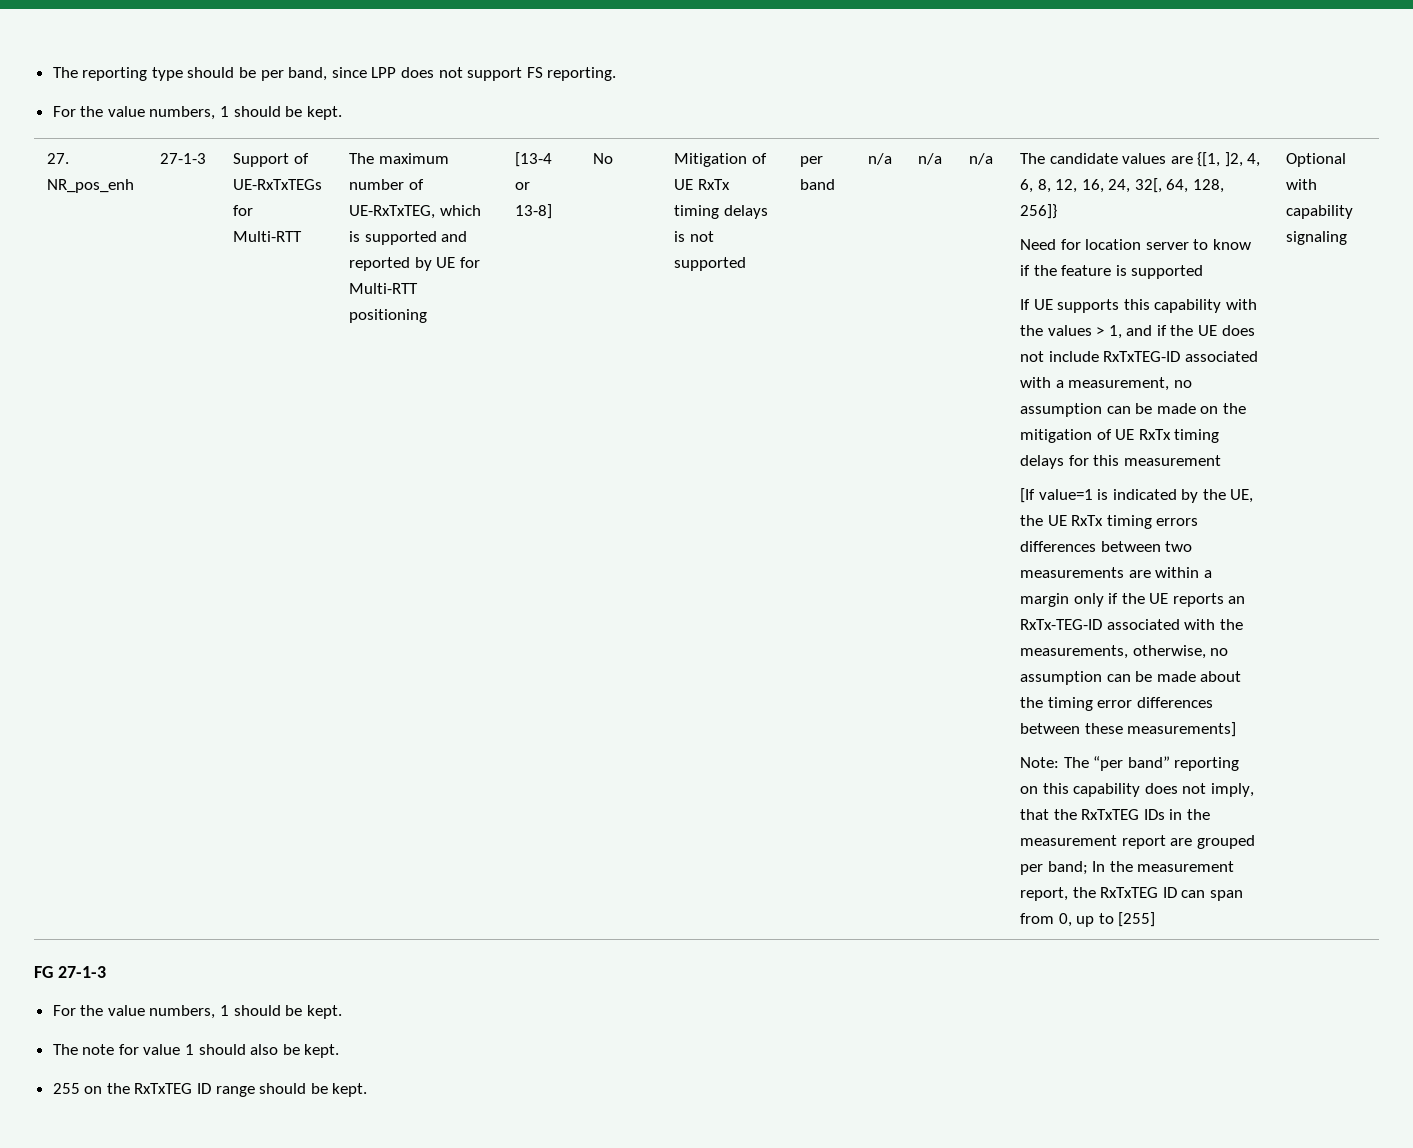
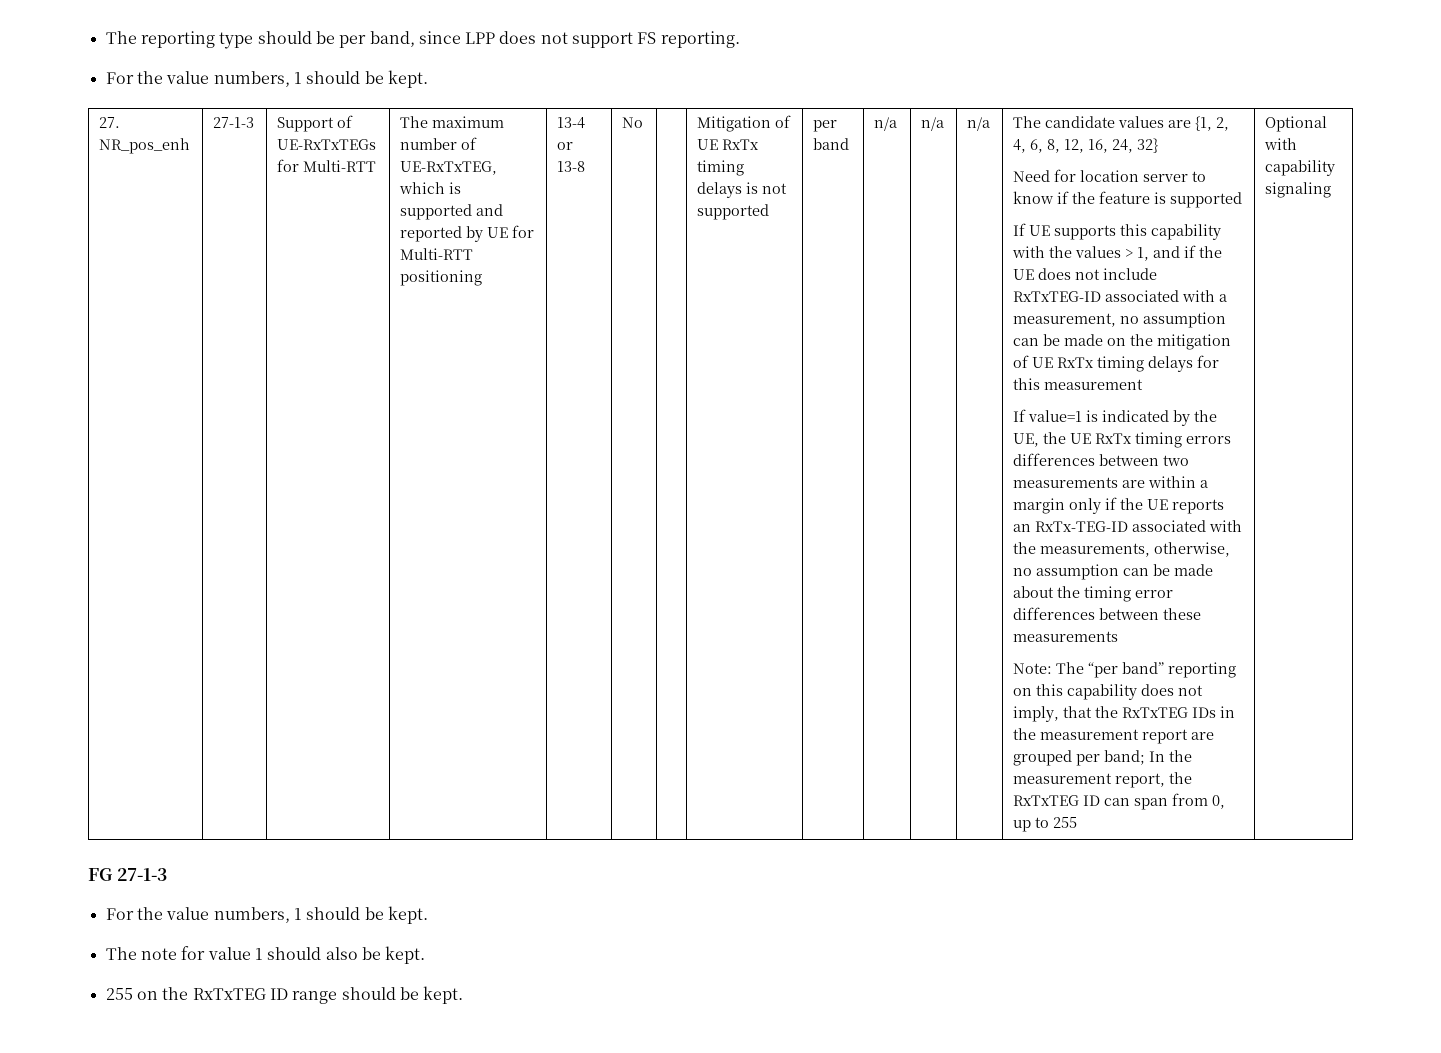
- [13-4 or 13-8]
+ 13-4 or 13-8
- The candidate values are {[1, ]2, 4, 6, 8, 12, 16, 24, 32[, 64, 128, 256]}
+ The candidate values are {1, 2, 4, 6, 8, 12, 16, 24, 32}
- [If value=1 is indicated by the UE, the UE RxTx timing errors differences between two measurements are within a margin only if the UE reports an RxTx-TEG-ID associated with the measurements, otherwise, no assumption can be made about the timing error differences between these measurements]
+ If value=1 is indicated by the UE, the UE RxTx timing errors differences between two measurements are within a margin only if the UE reports an RxTx-TEG-ID associated with the measurements, otherwise, no assumption can be made about the timing error differences between these measurements
- Note: The “per band” reporting on this capability does not imply, that the RxTxTEG IDs in the measurement report are grouped per band; In the measurement report, the RxTxTEG ID can span from 0, up to [255]
+ Note: The “per band” reporting on this capability does not imply, that the RxTxTEG IDs in the measurement report are grouped per band; In the measurement report, the RxTxTEG ID can span from 0, up to 255

